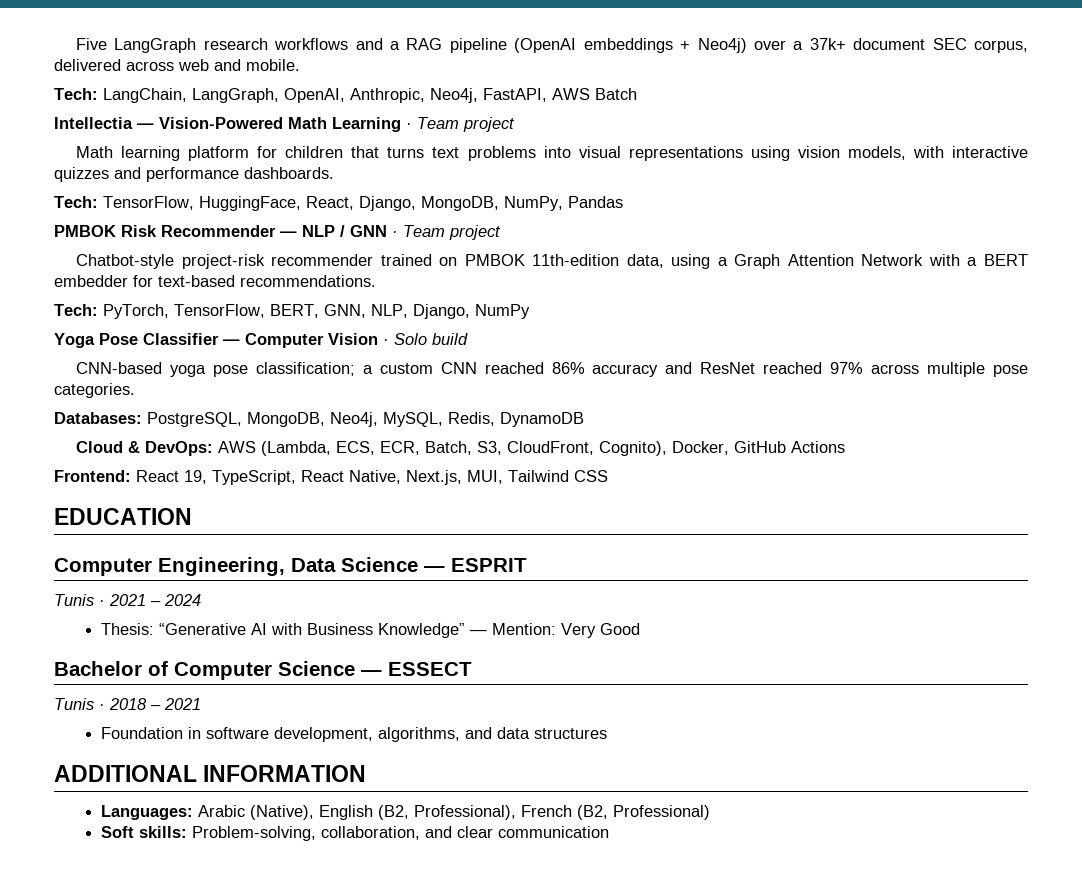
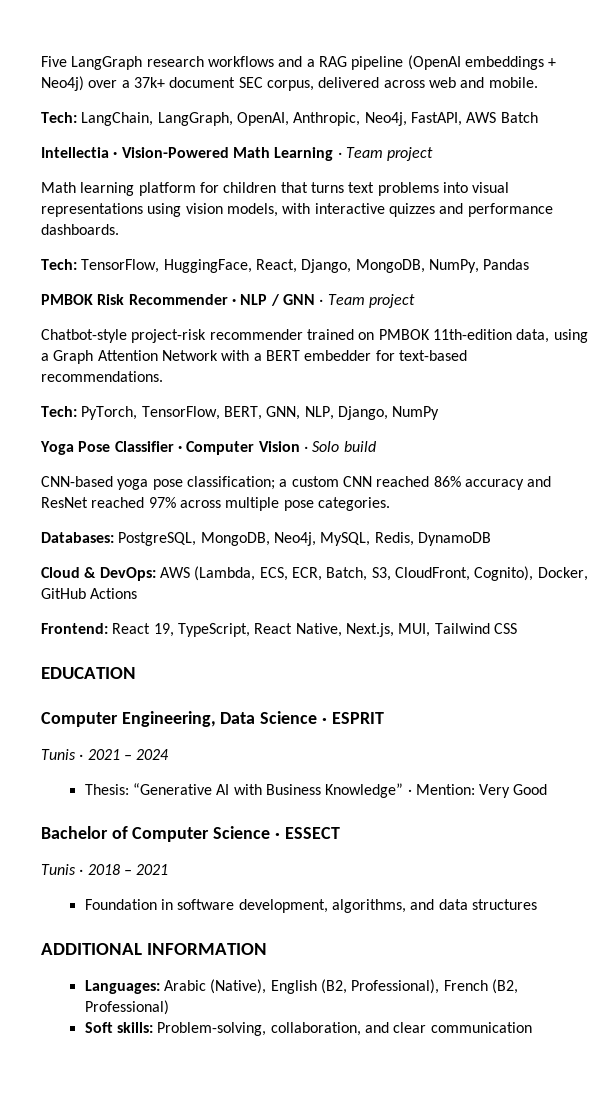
- Intellectia — Vision-Powered Math Learning · Team project
+ Intellectia · Vision-Powered Math Learning · Team project
- PMBOK Risk Recommender — NLP / GNN · Team project
+ PMBOK Risk Recommender · NLP / GNN · Team project
- Yoga Pose Classifier — Computer Vision · Solo build
+ Yoga Pose Classifier · Computer Vision · Solo build
- Computer Engineering, Data Science — ESPRIT
+ Computer Engineering, Data Science · ESPRIT
- Thesis: “Generative AI with Business Knowledge” — Mention: Very Good
+ Thesis: “Generative AI with Business Knowledge” · Mention: Very Good
- Bachelor of Computer Science — ESSECT
+ Bachelor of Computer Science · ESSECT

